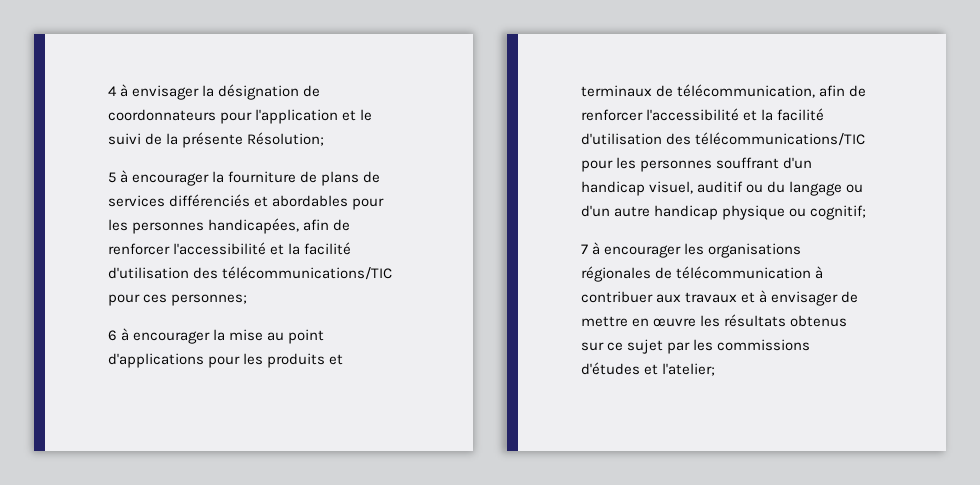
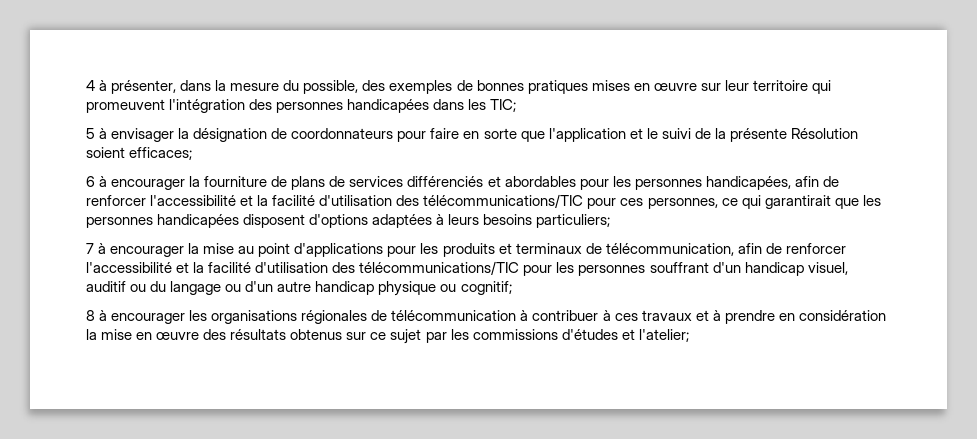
- 4 à envisager la désignation de coordonnateurs pour l'application et le suivi de la présente Résolution;
- 5 à encourager la fourniture de plans de services différenciés et abordables pour les personnes handicapées, afin de renforcer l'accessibilité et la facilité d'utilisation des télécommunications/TIC pour ces personnes;
- 6 à encourager la mise au point d'applications pour les produits et terminaux de télécommunication, afin de renforcer l'accessibilité et la facilité d'utilisation des télécommunications/TIC pour les personnes souffrant d'un handicap visuel, auditif ou du langage ou d'un autre handicap physique ou cognitif;
+ 4 à présenter, dans la mesure du possible, des exemples de bonnes pratiques mises en œuvre sur leur territoire qui promeuvent l'intégration des personnes handicapées dans les TIC;
+ 5 à envisager la désignation de coordonnateurs pour faire en sorte que l'application et le suivi de la présente Résolution soient efficaces;
+ 6 à encourager la fourniture de plans de services différenciés et abordables pour les personnes handicapées, afin de renforcer l'accessibilité et la facilité d'utilisation des télécommunications/TIC pour ces personnes, ce qui garantirait que les personnes handicapées disposent d'options adaptées à leurs besoins particuliers;
+ 7 à encourager la mise au point d'applications pour les produits et terminaux de télécommunication, afin de renforcer l'accessibilité et la facilité d'utilisation des télécommunications/TIC pour les personnes souffrant d'un handicap visuel, auditif ou du langage ou d'un autre handicap physique ou cognitif;
- 7 à encourager les organisations régionales de télécommunication à contribuer aux travaux et à envisager de mettre en œuvre les résultats obtenus sur ce sujet par les commissions d'études et l'atelier;
+ 8 à encourager les organisations régionales de télécommunication à contribuer à ces travaux et à prendre en considération la mise en œuvre des résultats obtenus sur ce sujet par les commissions d'études et l'atelier;

